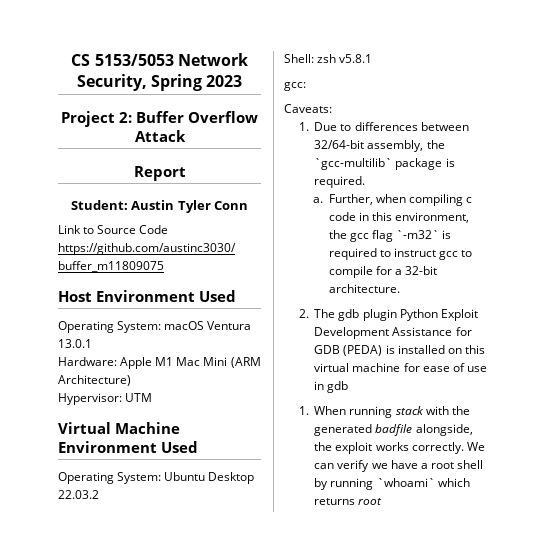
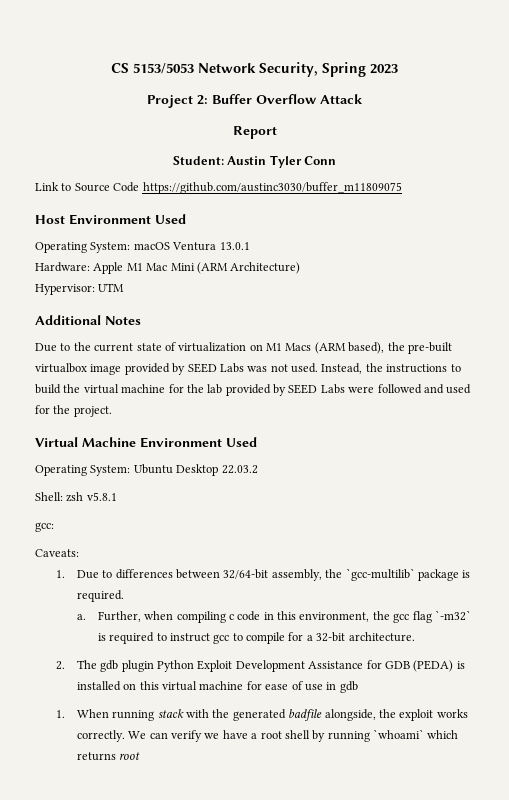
+ Additional Notes
+ Due to the current state of virtualization on M1 Macs (ARM based), the pre-built virtualbox image provided by SEED Labs was not used. Instead, the instructions to build the virtual machine for the lab provided by SEED Labs were followed and used for the project.

